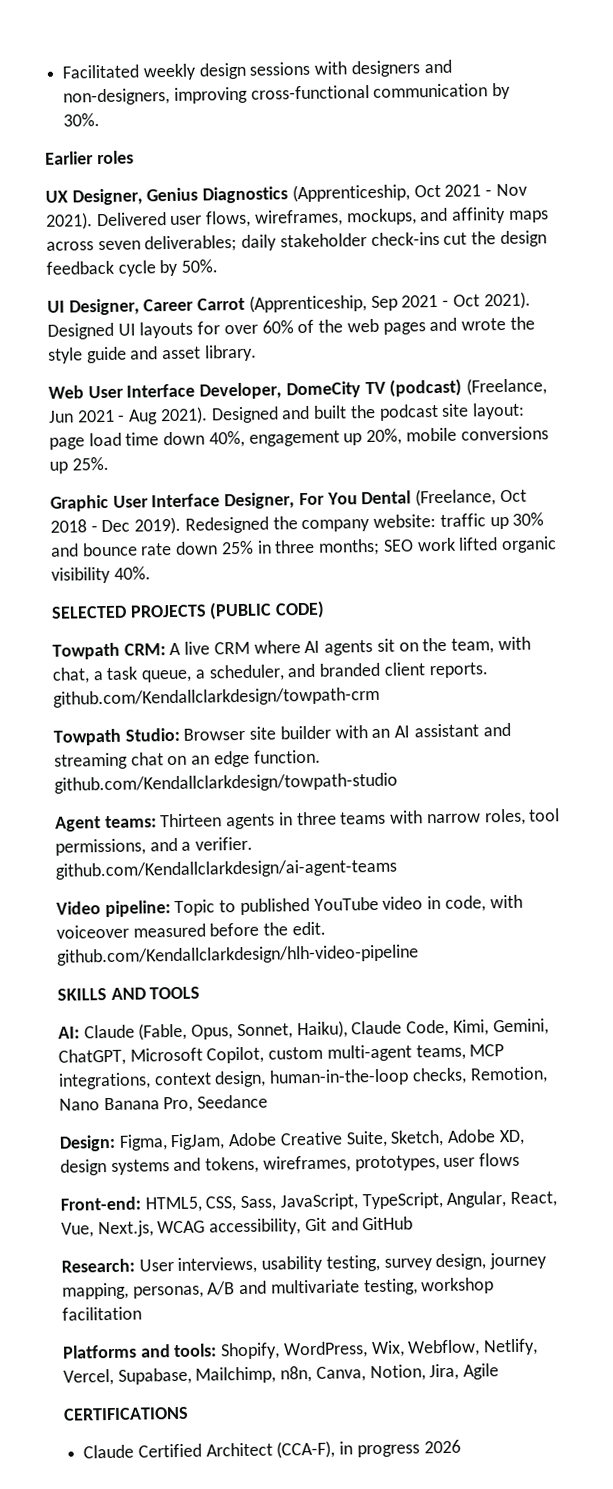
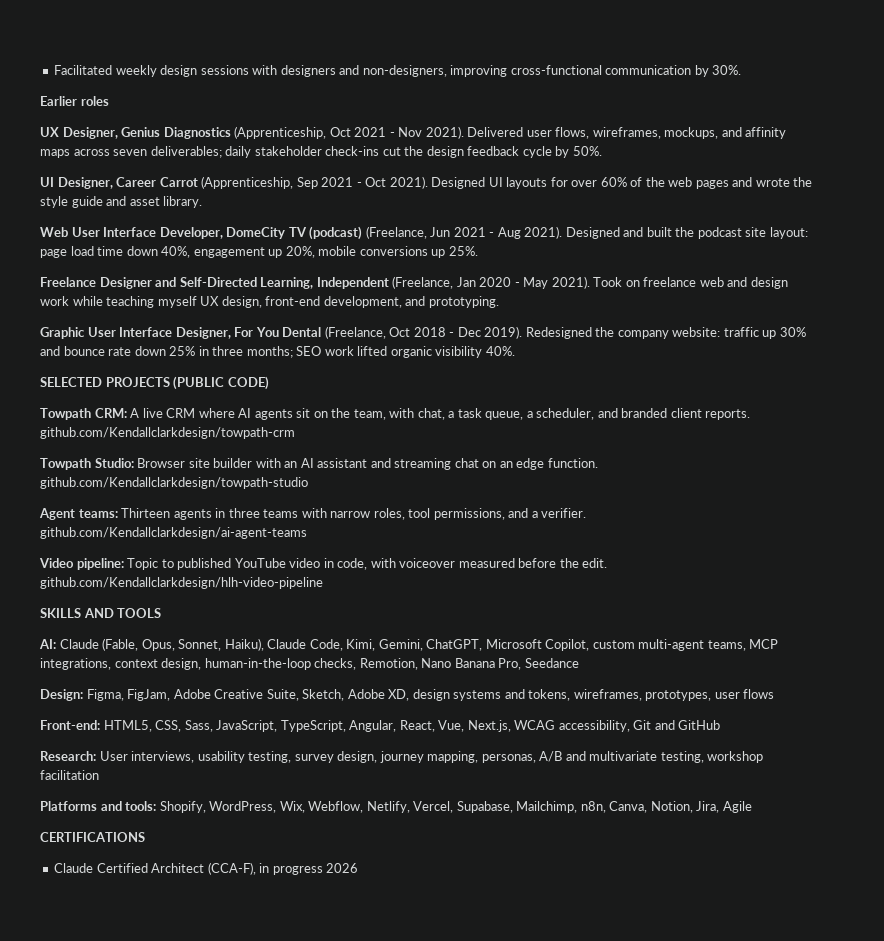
+ Freelance Designer and Self-Directed Learning, Independent (Freelance, Jan 2020 - May 2021). Took on freelance web and design work while teaching myself UX design, front-end development, and prototyping.

